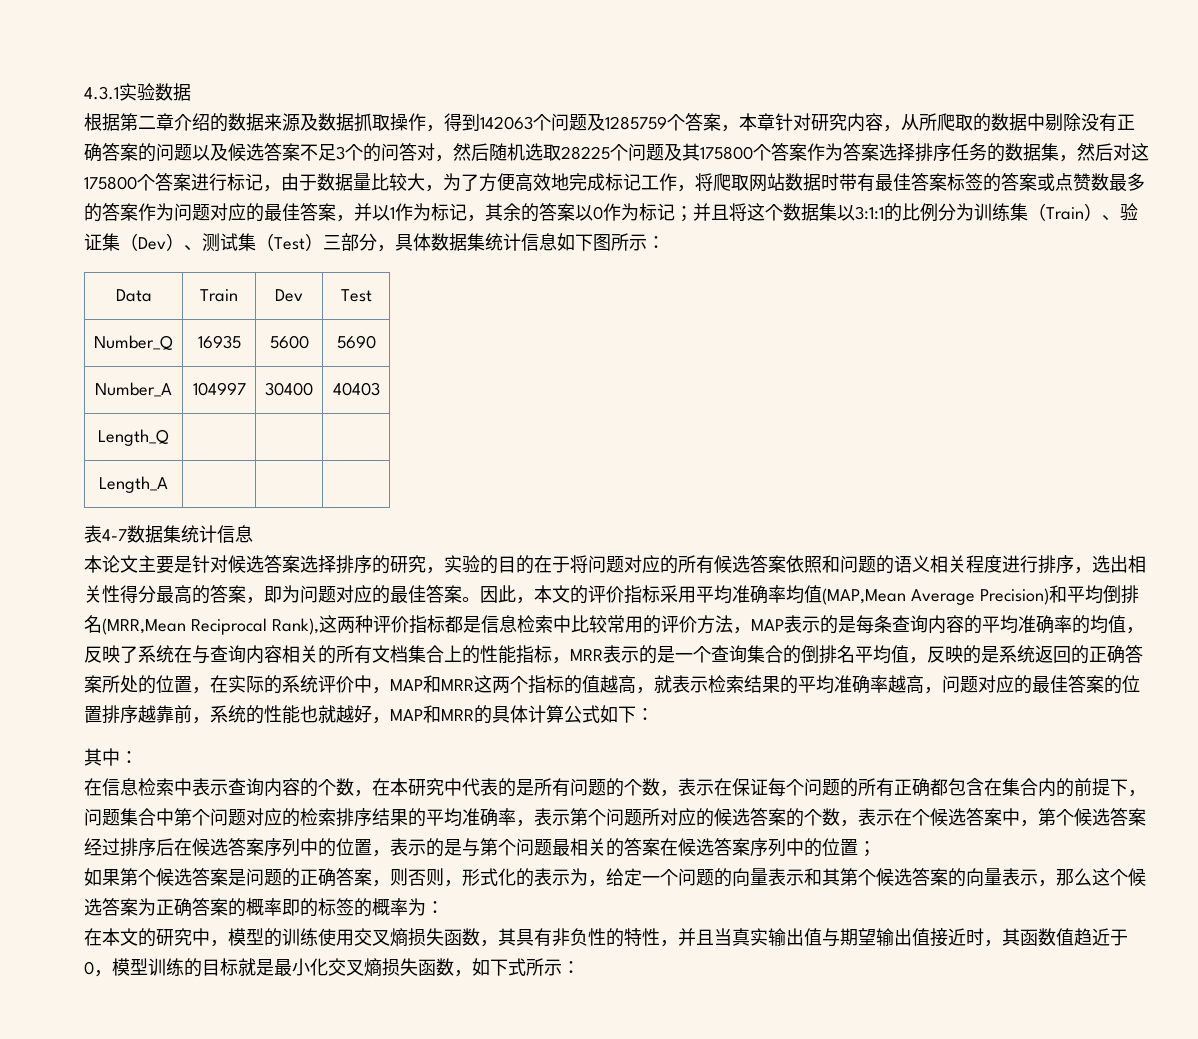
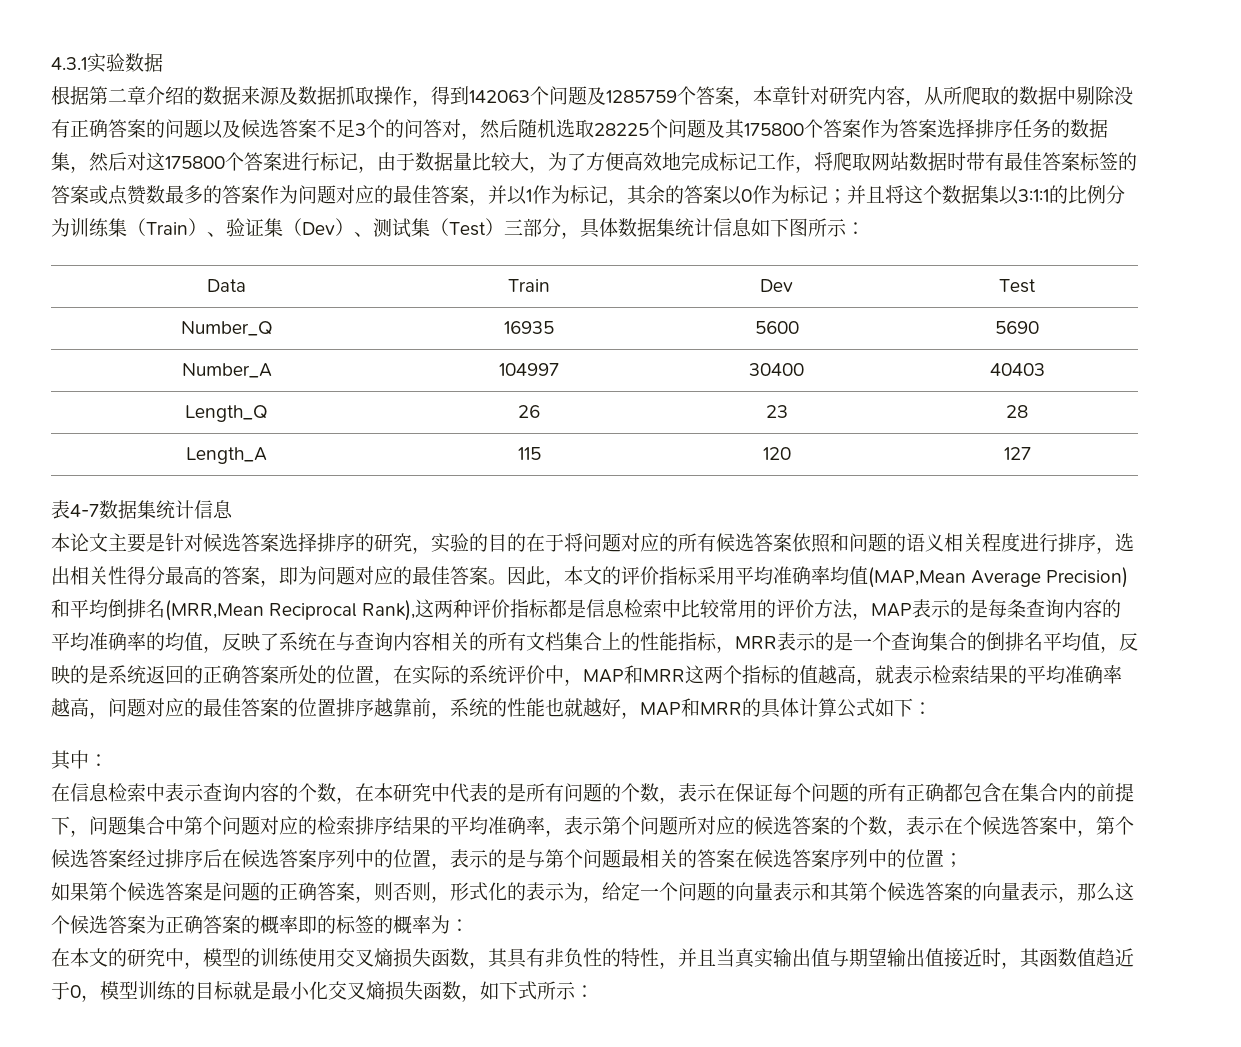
- Length_Q | | |
- Length_A | | |
+ Length_Q | 26 | 23 | 28
+ Length_A | 115 | 120 | 127

